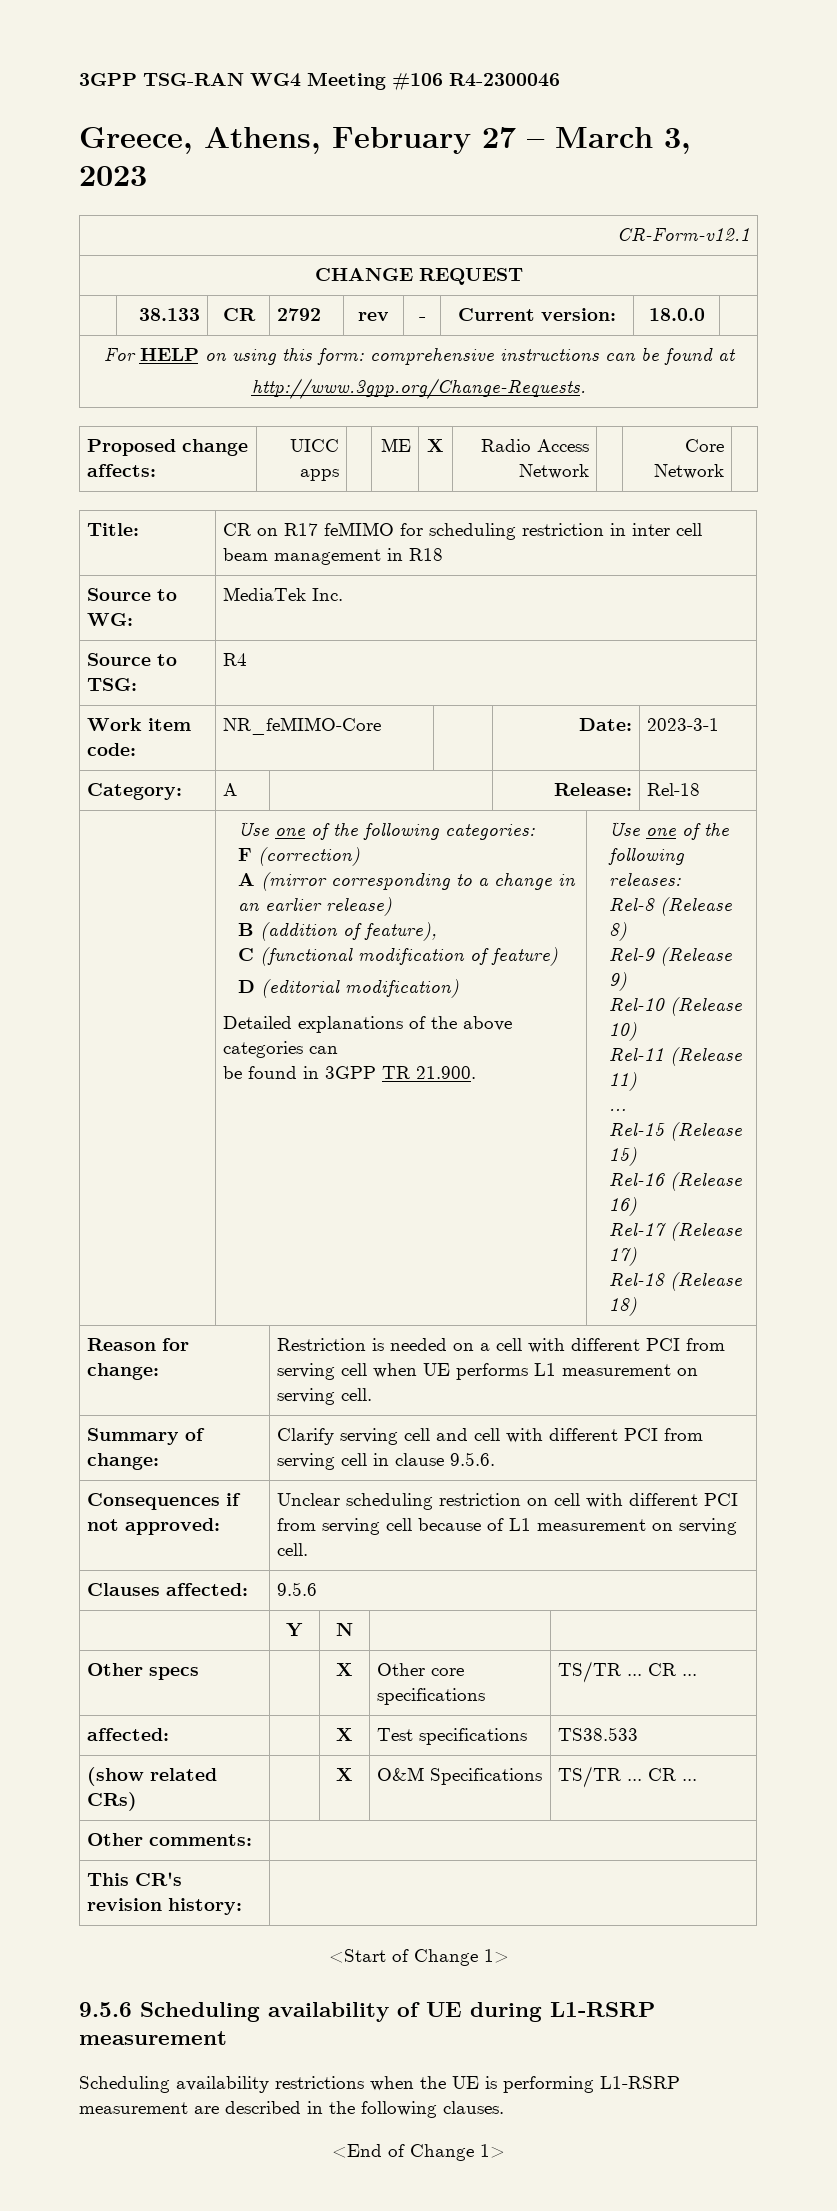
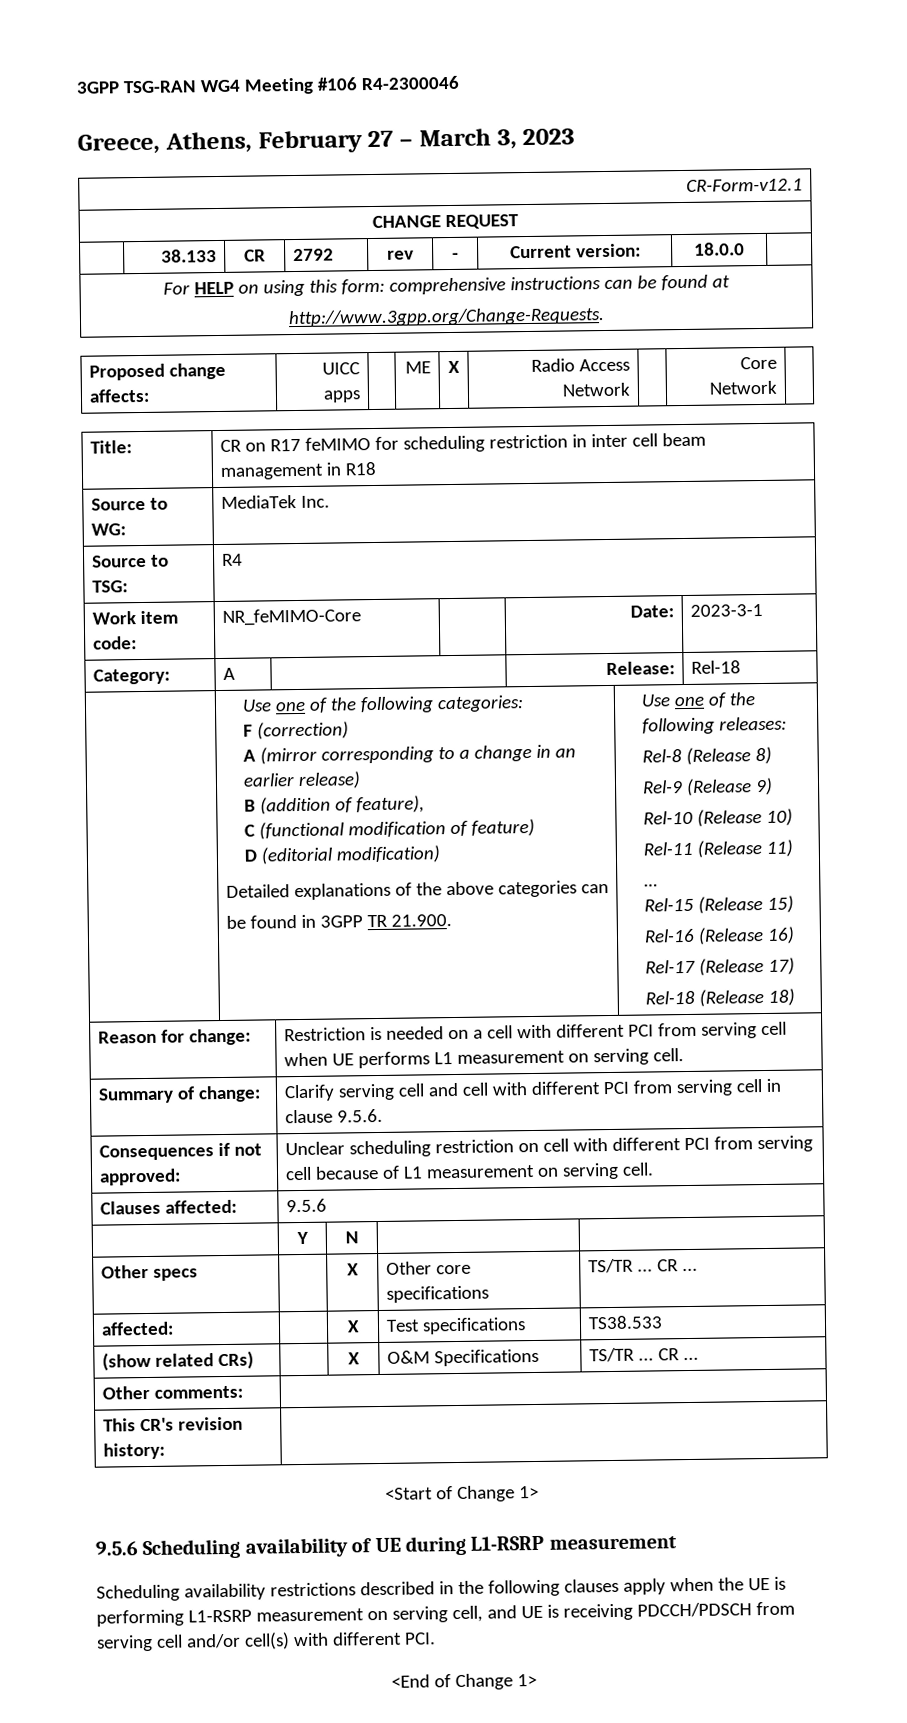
- Scheduling availability restrictions when the UE is performing L1-RSRP measurement are described in the following clauses.
+ Scheduling availability restrictions described in the following clauses apply when the UE is performing L1-RSRP measurement on serving cell, and UE is receiving PDCCH/PDSCH from serving cell and/or cell(s) with different PCI.

